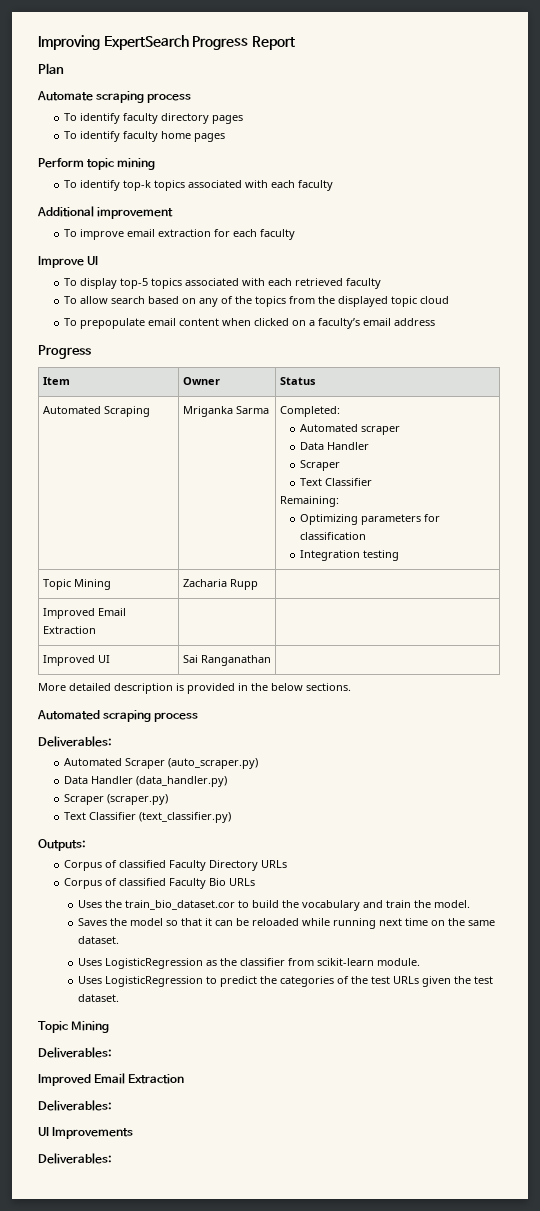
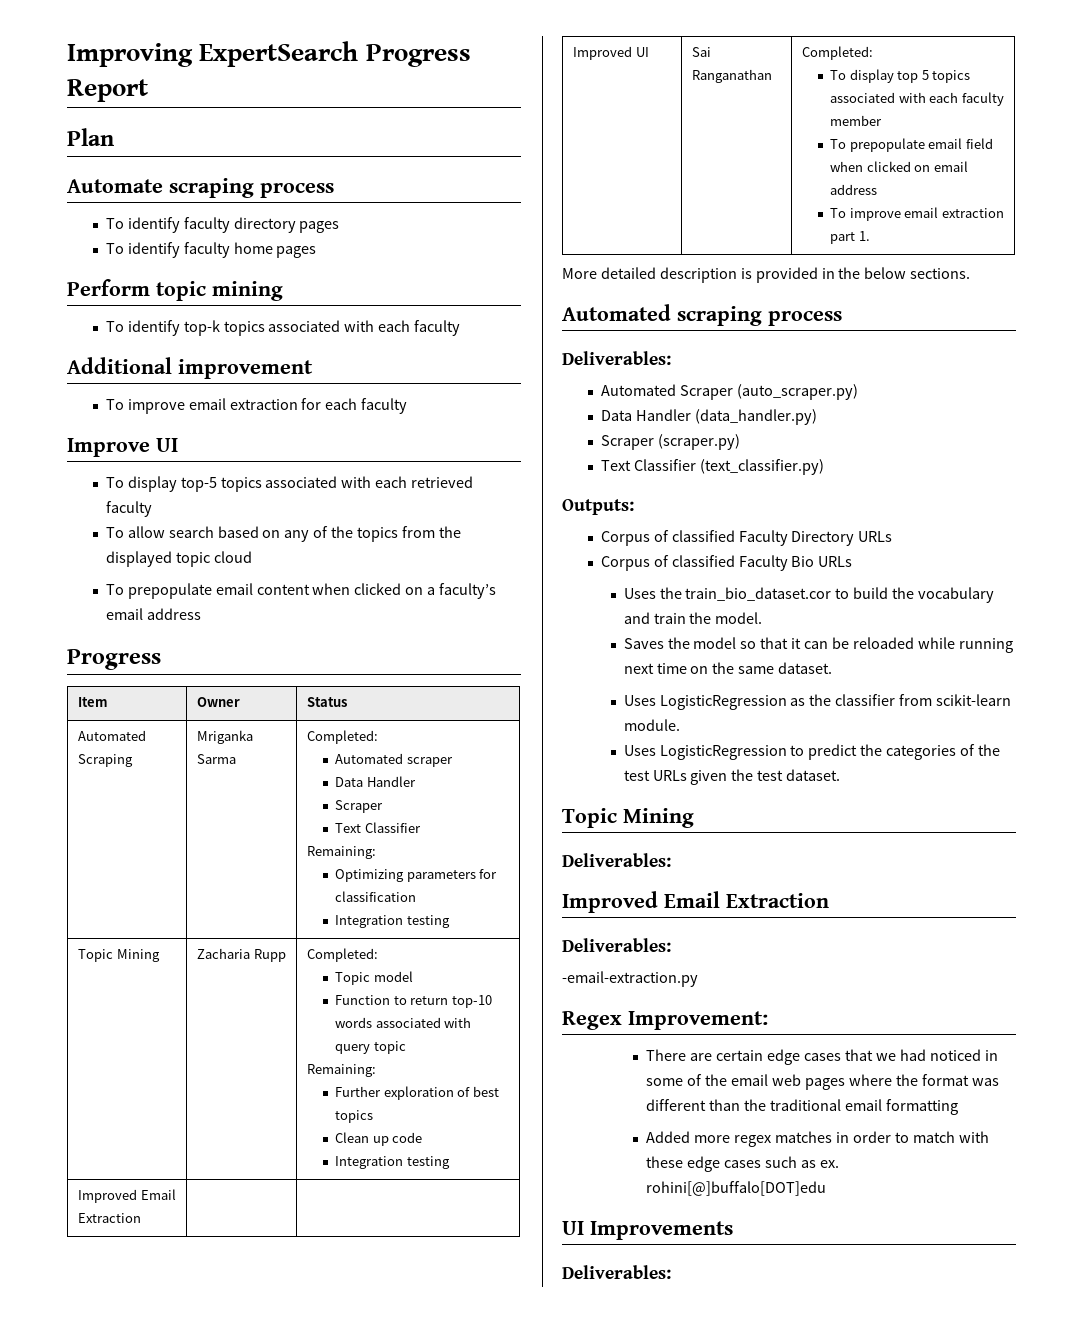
- Topic Mining | Zacharia Rupp |
+ Topic Mining | Zacharia Rupp | Completed:
+ Topic model
+ Function to return top-10 words associated with query topic
+ Remaining:
+ Further exploration of best topics
+ Clean up code
+ Integration testing
- Improved UI | Sai Ranganathan |
+ Improved UI | Sai Ranganathan | Completed:
+ To display top 5 topics associated with each faculty member
+ To prepopulate email field when clicked on email address
+ To improve email extraction part 1.
+ -email-extraction.py
+ Regex Improvement:
+ There are certain edge cases that we had noticed in some of the email web pages where the format was different than the traditional email formatting
+ Added more regex matches in order to match with these edge cases such as ex. rohini[@]buffalo[DOT]edu

